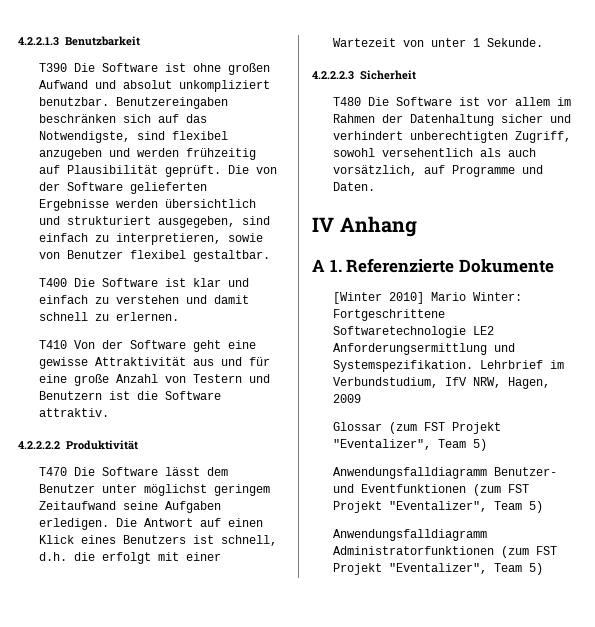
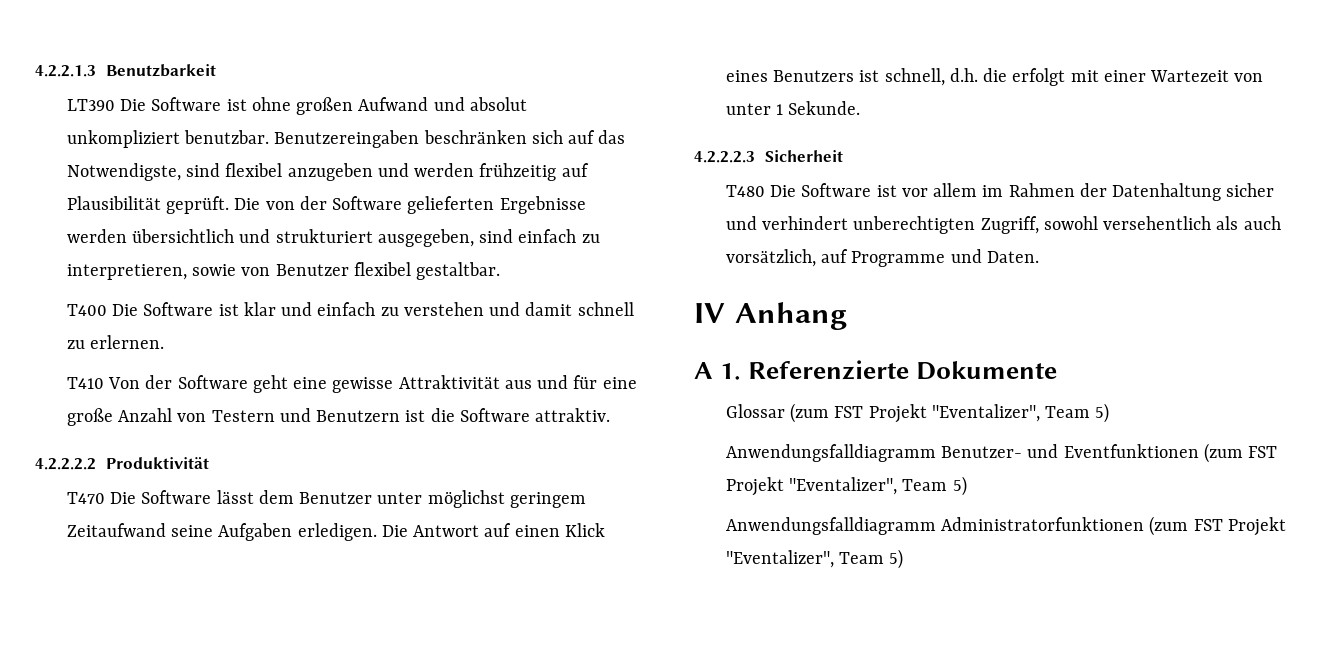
- T390 Die Software ist ohne großen Aufwand und absolut unkompliziert benutzbar.
+ LT390 Die Software ist ohne großen Aufwand und absolut unkompliziert benutzbar.
- [Winter 2010] Mario Winter: Fortgeschrittene Softwaretechnologie LE2 Anforderungsermittlung und Systemspezifikation. Lehrbrief im Verbundstudium, IfV NRW, Hagen, 2009

